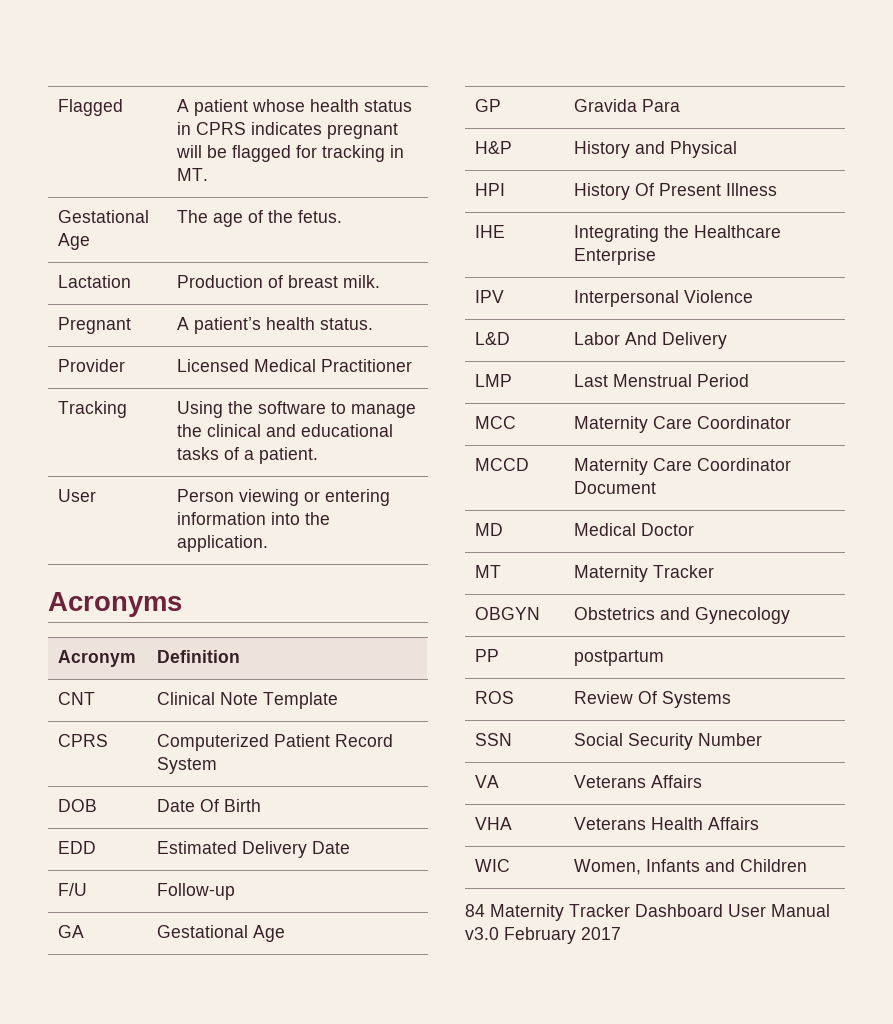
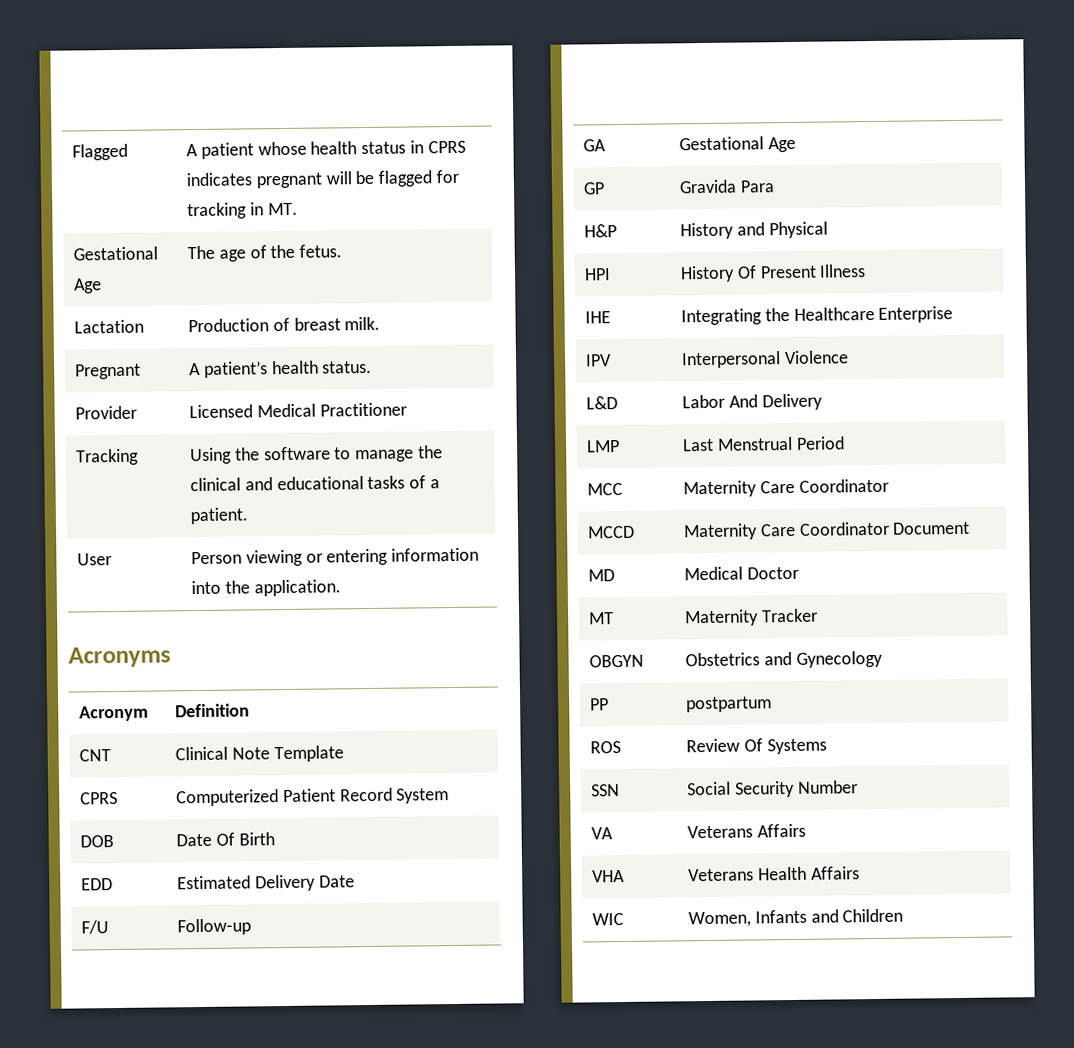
- 84 Maternity Tracker Dashboard User Manual v3.0 February 2017

